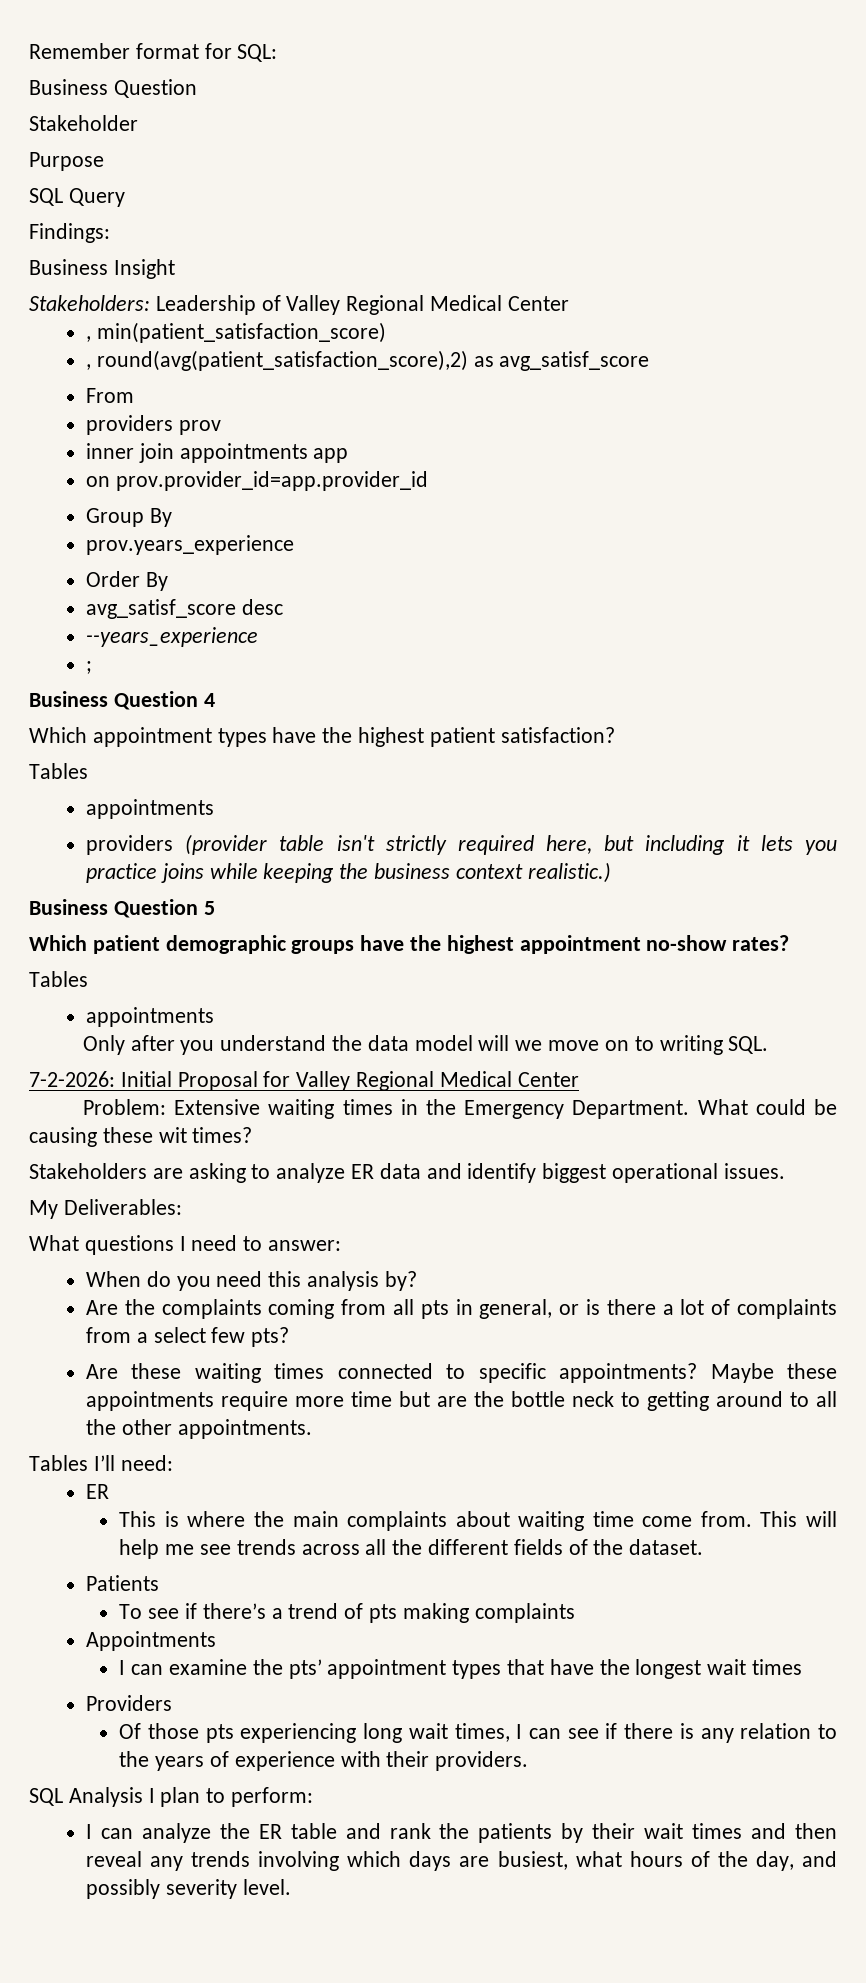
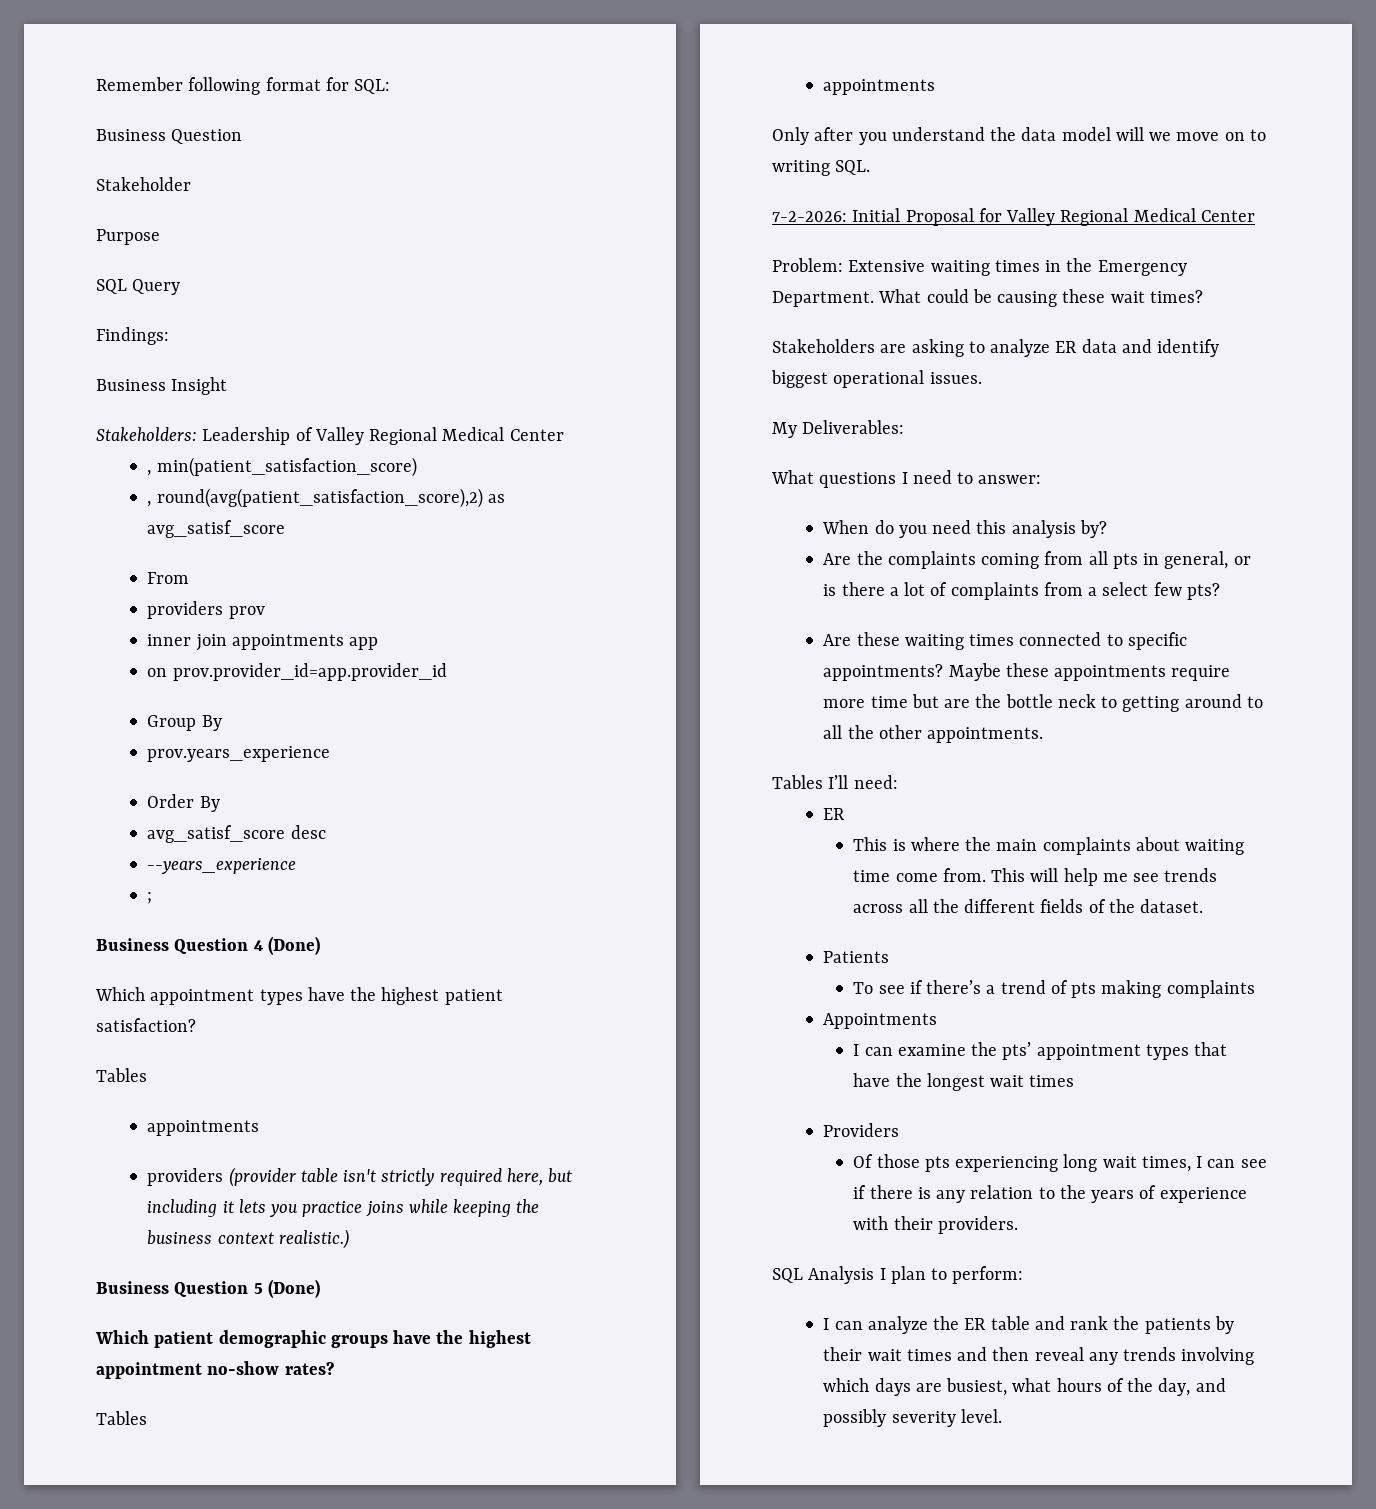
- Remember format for SQL:
+ Remember following format for SQL:
- Business Question 4
+ Business Question 4 (Done)
- Business Question 5
+ Business Question 5 (Done)
- What could be causing these wit times?
+ What could be causing these wait times?

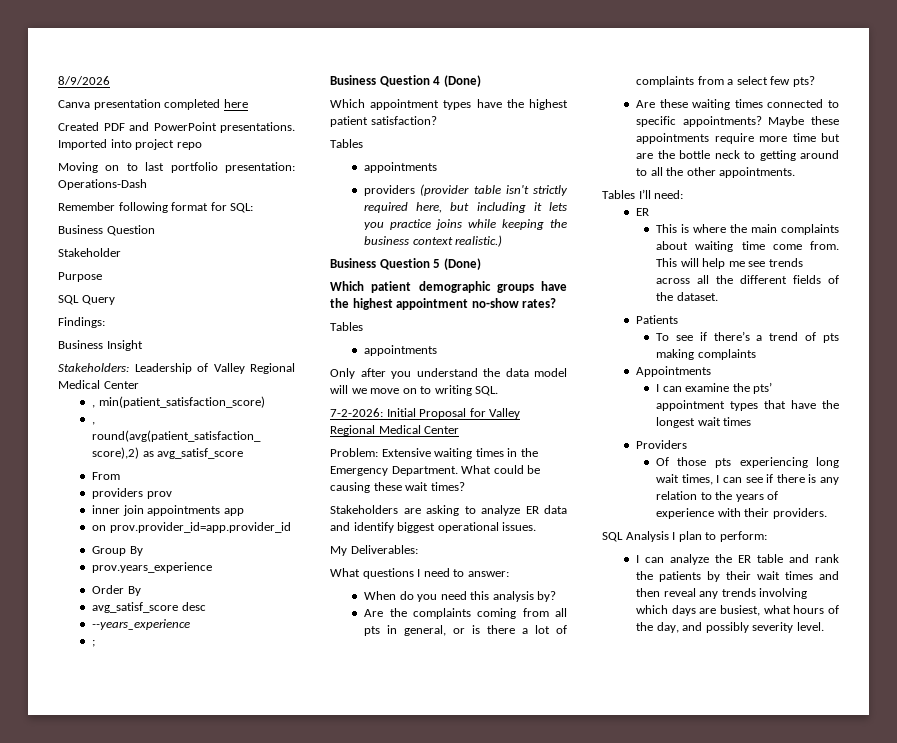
+ 8/9/2026
+ Canva presentation completed here
+ Created PDF and PowerPoint presentations. Imported into project repo
+ Moving on to last portfolio presentation: Operations-Dash

